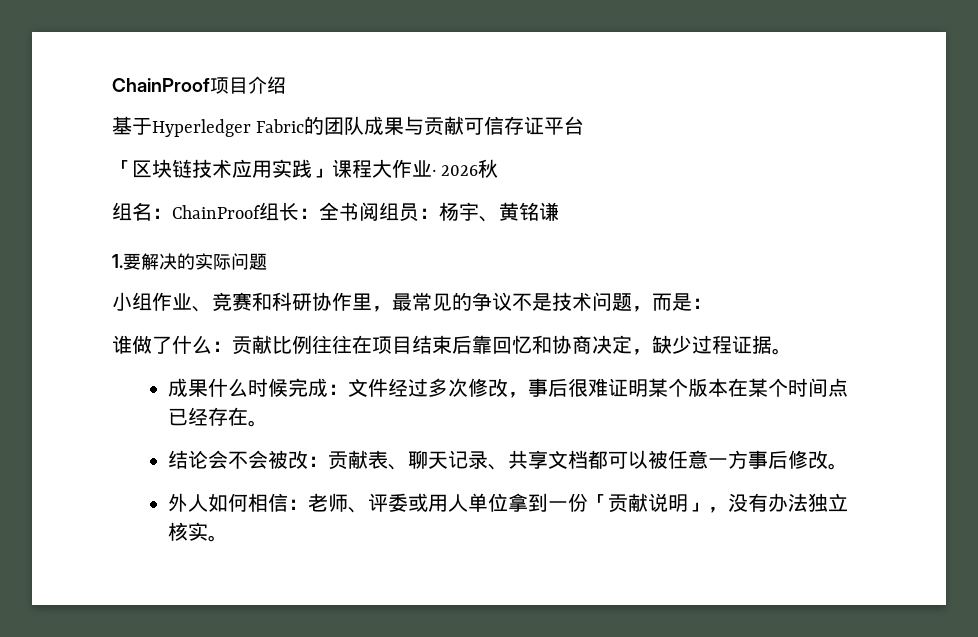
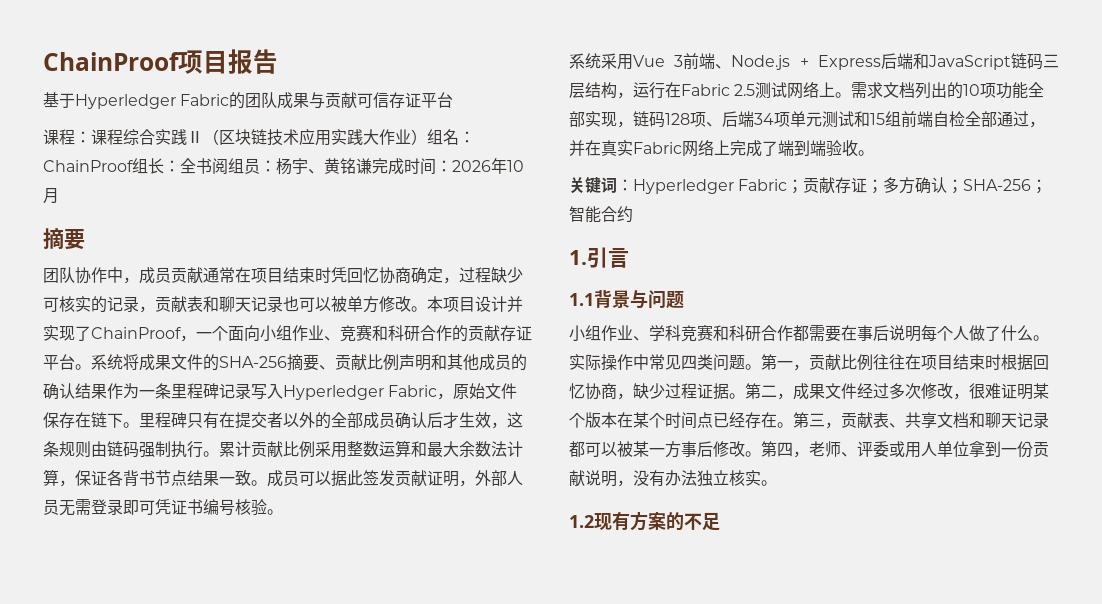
- ChainProof项目介绍
+ ChainProof项目报告
- 「区块链技术应用实践」课程大作业· 2026秋
- 组名：
+ 课程：课程综合实践Ⅱ（区块链技术应用实践大作业）组名：
- 杨宇、黄铭谦
- 1.要解决的实际问题
- 小组作业、竞赛和科研协作里，最常见的争议不是技术问题，而是：
- 谁做了什么：贡献比例往往在项目结束后靠回忆和协商决定，缺少过程证据。
- 成果什么时候完成：文件经过多次修改，事后很难证明某个版本在某个时间点已经存在。
- 结论会不会被改：贡献表、聊天记录、共享文档都可以被任意一方事后修改。
- 外人如何相信：老师、评委或用人单位拿到一份「贡献说明」，没有办法独立核实。
+ 杨宇、黄铭谦完成时间：2026年10月
+ 摘要
+ 团队协作中，成员贡献通常在项目结束时凭回忆协商确定，过程缺少可核实的记录，贡献表和聊天记录也可以被单方修改。本项目设计并实现了ChainProof，一个面向小组作业、竞赛和科研合作的贡献存证平台。系统将成果文件的SHA-256摘要、贡献比例声明和其他成员的确认结果作为一条里程碑记录写入Hyperledger Fabric，原始文件保存在链下。里程碑只有在提交者以外的全部成员确认后才生效，这条规则由链码强制执行。累计贡献比例采用整数运算和最大余数法计算，保证各背书节点结果一致。成员可以据此签发贡献证明，外部人员无需登录即可凭证书编号核验。
+ 系统采用Vue 3前端、Node.js + Express后端和JavaScript链码三层结构，运行在Fabric 2.5测试网络上。需求文档列出的10项功能全部实现，链码128项、后端34项单元测试和15组前端自检全部通过，并在真实Fabric网络上完成了端到端验收。
+ 关键词：Hyperledger Fabric；贡献存证；多方确认；SHA-256；智能合约
+ 1.引言
+ 1.1背景与问题
+ 小组作业、学科竞赛和科研合作都需要在事后说明每个人做了什么。实际操作中常见四类问题。第一，贡献比例往往在项目结束时根据回忆协商，缺少过程证据。第二，成果文件经过多次修改，很难证明某个版本在某个时间点已经存在。第三，贡献表、共享文档和聊天记录都可以被某一方事后修改。第四，老师、评委或用人单位拿到一份贡献说明，没有办法独立核实。
+ 1.2现有方案的不足

